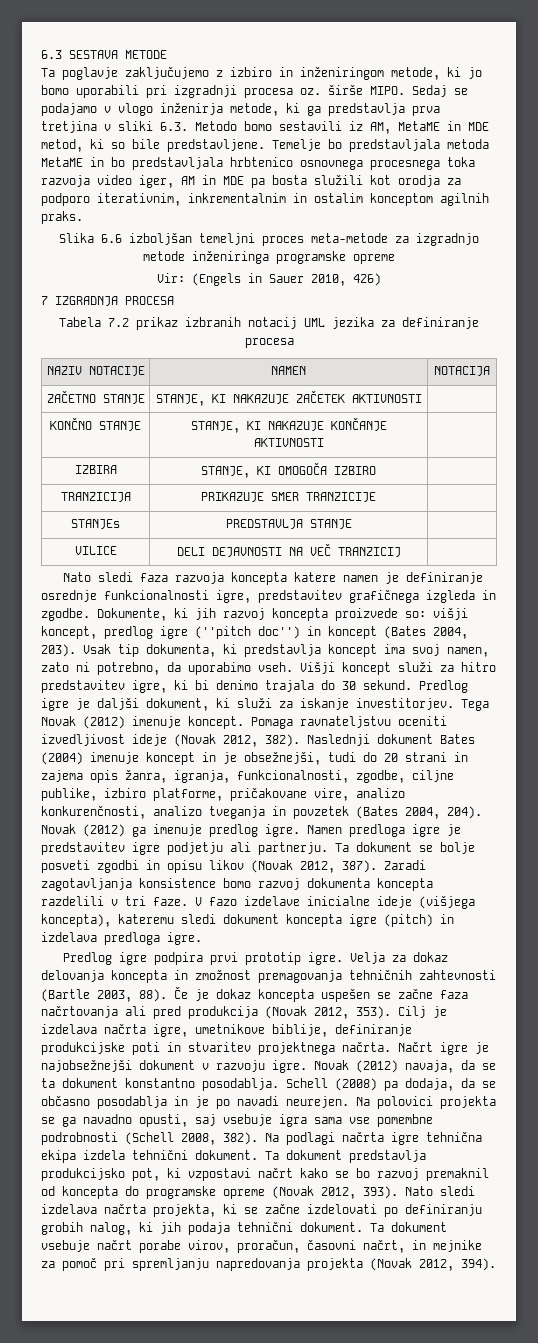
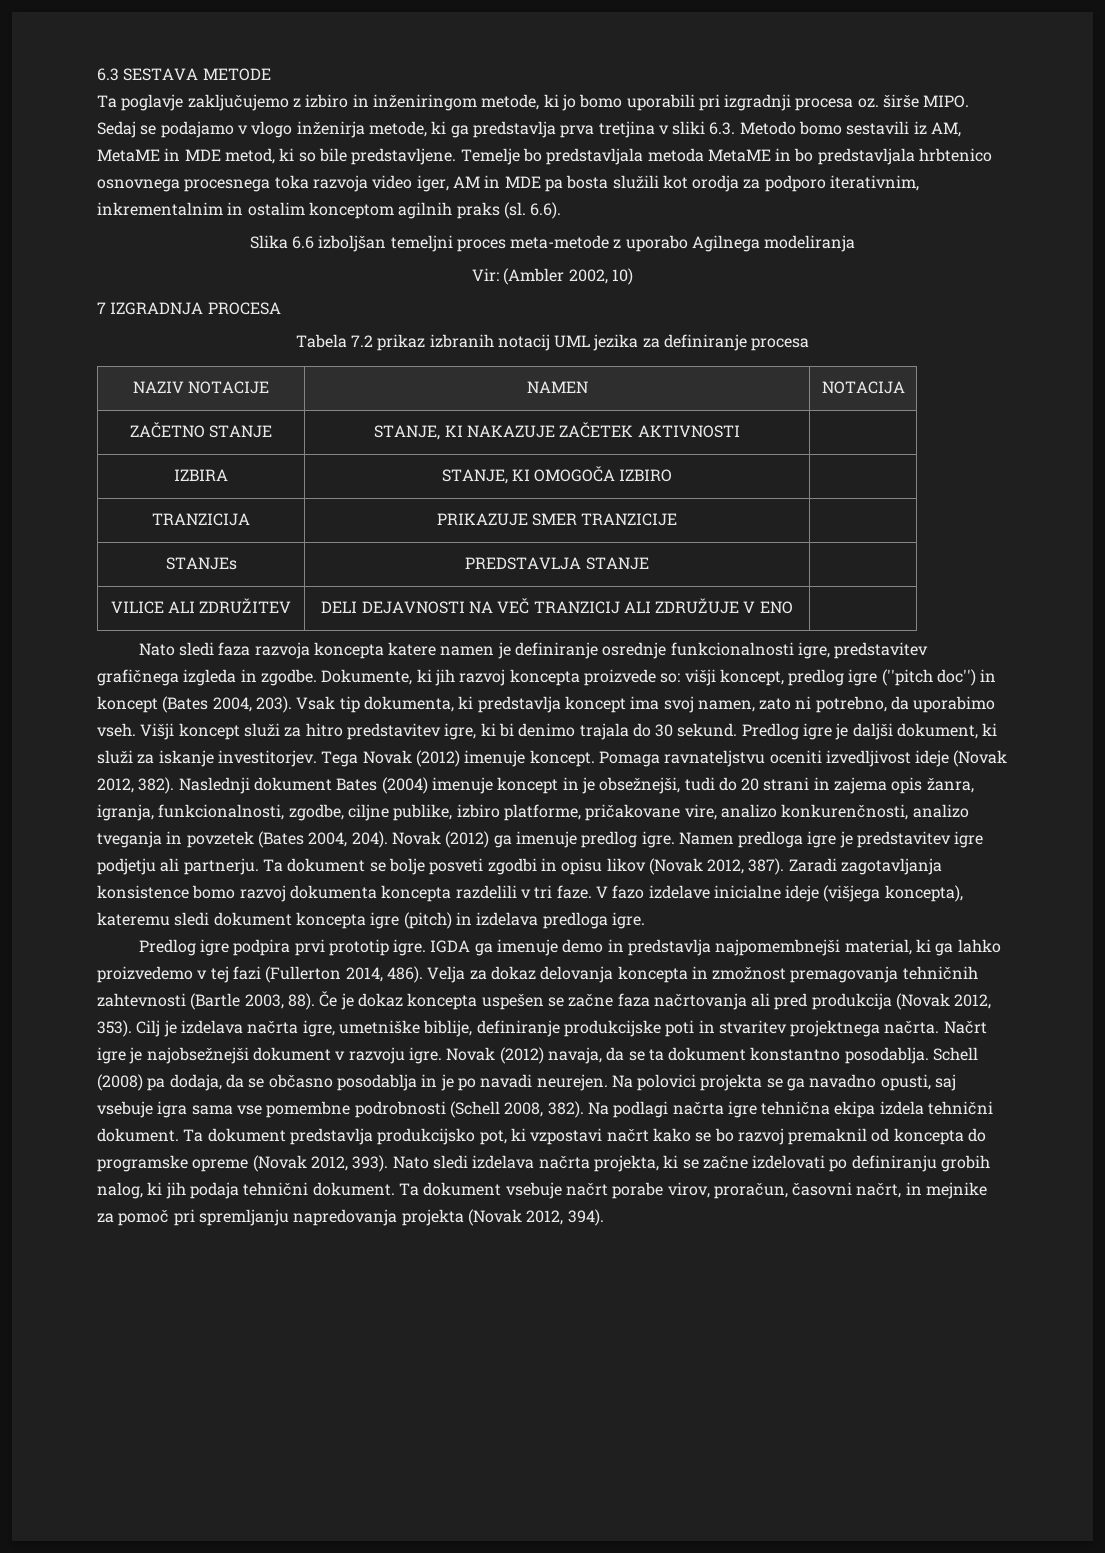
- Temelje bo predstavljala metoda MetaME in bo predstavljala hrbtenico osnovnega procesnega toka razvoja video iger, AM in MDE pa bosta služili kot orodja za podporo iterativnim, inkrementalnim in ostalim konceptom agilnih praks.
+ Temelje bo predstavljala metoda MetaME in bo predstavljala hrbtenico osnovnega procesnega toka razvoja video iger, AM in MDE pa bosta služili kot orodja za podporo iterativnim, inkrementalnim in ostalim konceptom agilnih praks (sl. 6.6).
- Slika 6.6 izboljšan temeljni proces meta-metode za izgradnjo metode inženiringa programske opreme
- Vir: (Engels in Sauer 2010, 426)
+ Slika 6.6 izboljšan temeljni proces meta-metode z uporabo Agilnega modeliranja
+ Vir: (Ambler 2002, 10)
- KONČNO STANJE | STANJE, KI NAKAZUJE KONČANJE AKTIVNOSTI |
- VILICE | DELI DEJAVNOSTI NA VEČ TRANZICIJ |
+ VILICE ALI ZDRUŽITEV | DELI DEJAVNOSTI NA VEČ TRANZICIJ ALI ZDRUŽUJE V ENO |
+ IGDA ga imenuje demo in predstavlja najpomembnejši material, ki ga lahko proizvedemo v tej fazi (Fullerton 2014, 486).
- Cilj je izdelava načrta igre, umetnikove biblije, definiranje produkcijske poti in stvaritev projektnega načrta.
+ Cilj je izdelava načrta igre, umetniške biblije, definiranje produkcijske poti in stvaritev projektnega načrta.

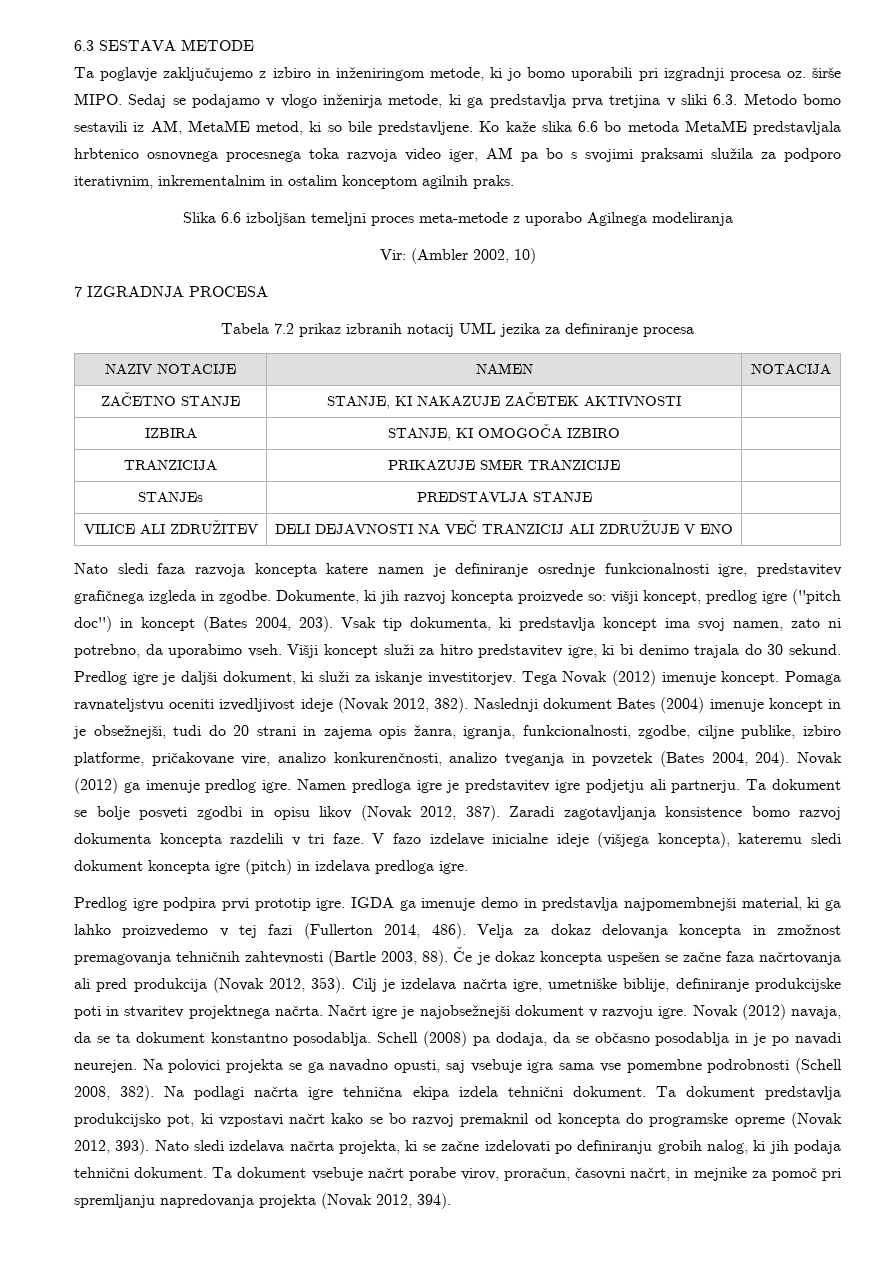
- Sedaj se podajamo v vlogo inženirja metode, ki ga predstavlja prva tretjina v sliki 6.3. Metodo bomo sestavili iz AM, MetaME in MDE metod, ki so bile predstavljene.
+ Sedaj se podajamo v vlogo inženirja metode, ki ga predstavlja prva tretjina v sliki 6.3. Metodo bomo sestavili iz AM, MetaME metod, ki so bile predstavljene.
- Temelje bo predstavljala metoda MetaME in bo predstavljala hrbtenico osnovnega procesnega toka razvoja video iger, AM in MDE pa bosta služili kot orodja za podporo iterativnim, inkrementalnim in ostalim konceptom agilnih praks (sl. 6.6).
+ Ko kaže slika 6.6 bo metoda MetaME predstavljala hrbtenico osnovnega procesnega toka razvoja video iger, AM pa bo s svojimi praksami služila za podporo iterativnim, inkrementalnim in ostalim konceptom agilnih praks.

